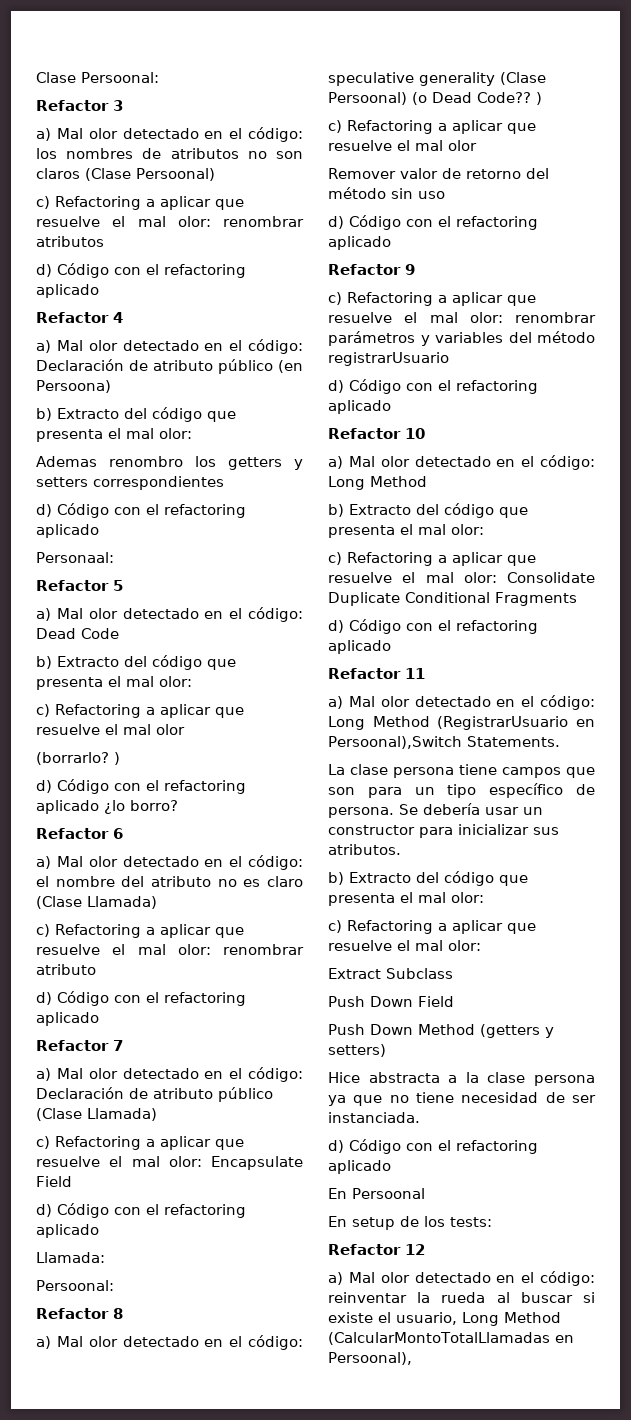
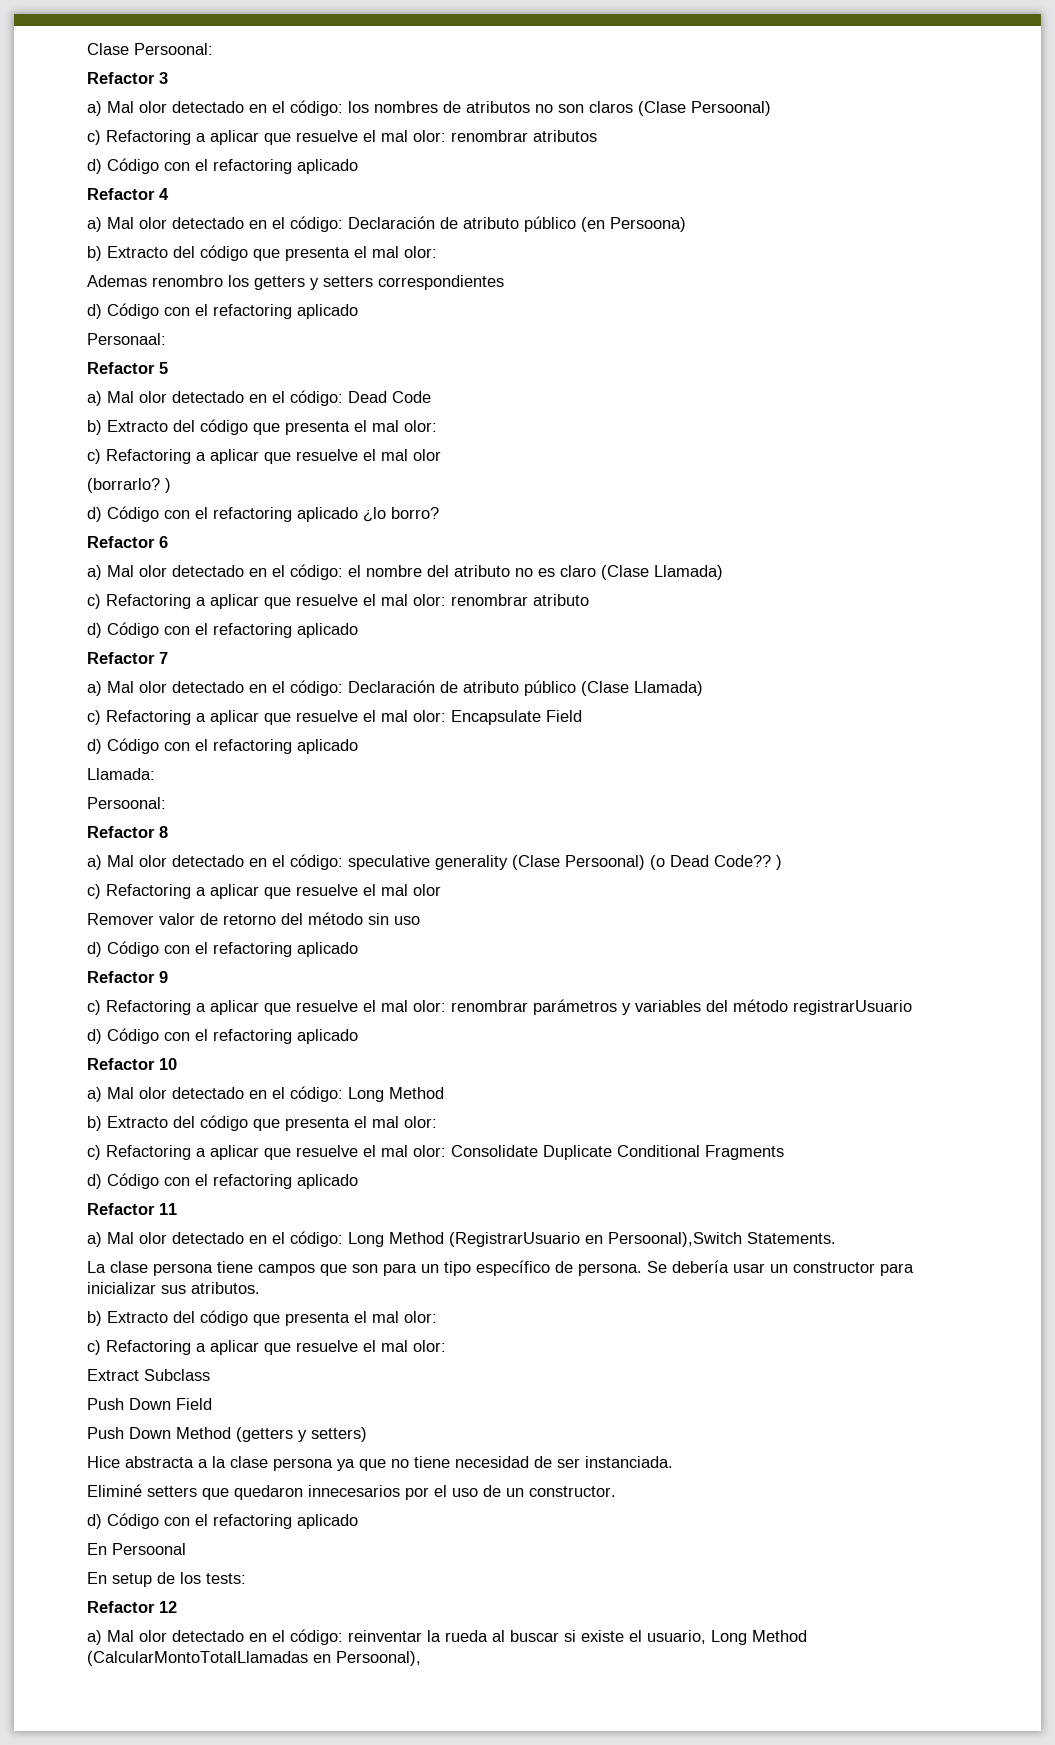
+ Eliminé setters que quedaron innecesarios por el uso de un constructor.

